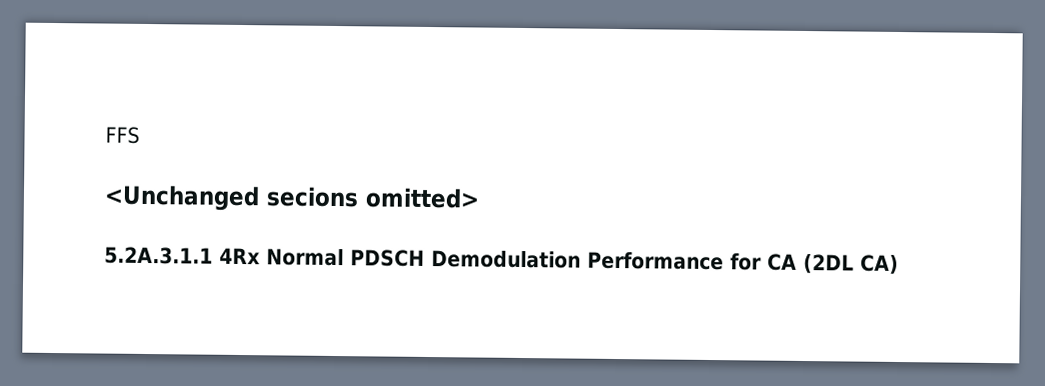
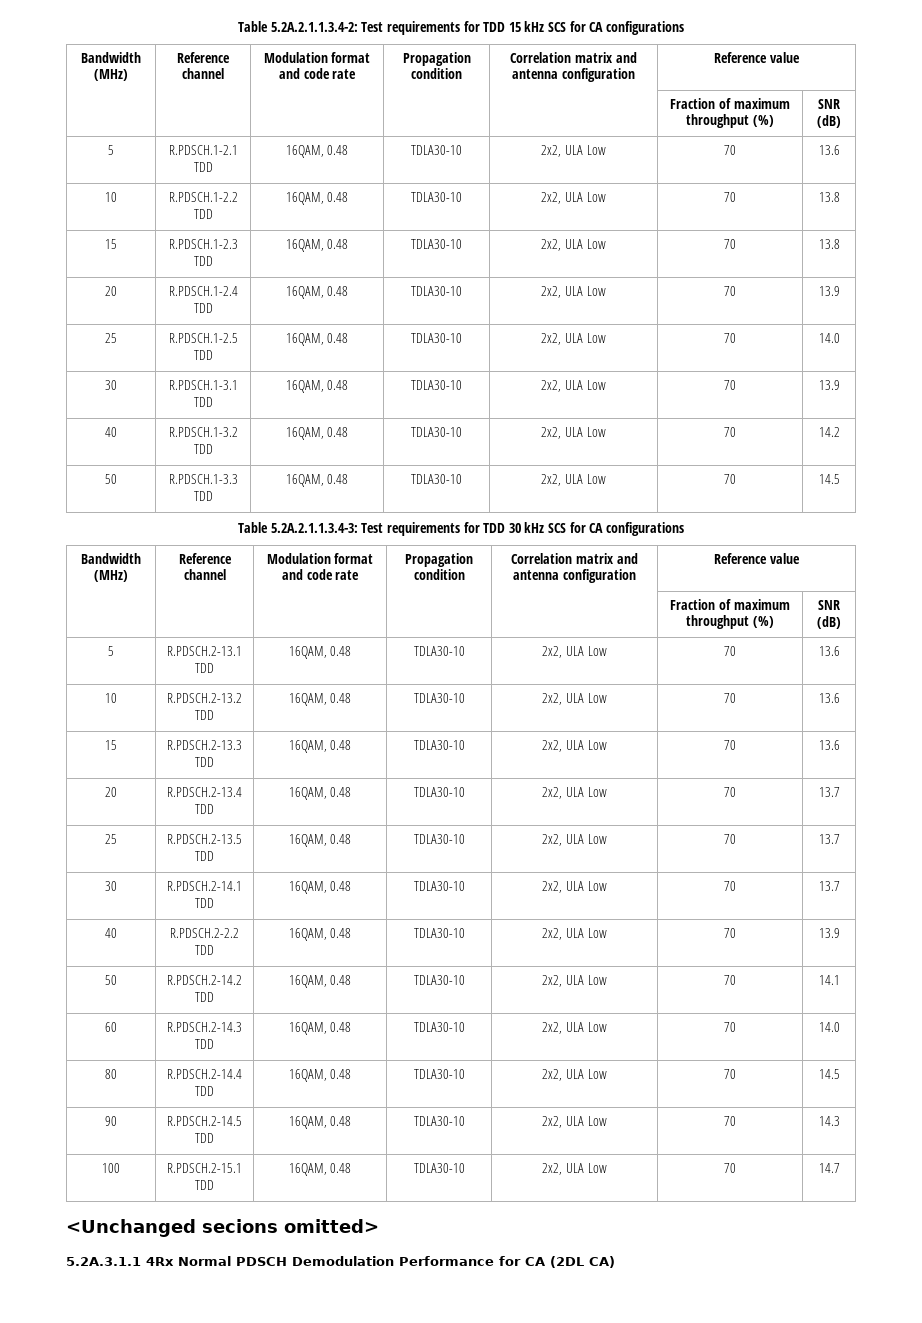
- FFS
+ Table 5.2A.2.1.1.3.4-2: Test requirements for TDD 15 kHz SCS for CA configurations
+ Bandwidth (MHz) | Reference channel | Modulation format and code rate | Propagation condition | Correlation matrix and antenna configuration | Reference value
+ | | | | | Fraction of maximum throughput (%) | SNR (dB)
+ 5 | R.PDSCH.1-2.1 TDD | 16QAM, 0.48 | TDLA30-10 | 2x2, ULA Low | 70 | 13.6
+ 10 | R.PDSCH.1-2.2 TDD | 16QAM, 0.48 | TDLA30-10 | 2x2, ULA Low | 70 | 13.8
+ 15 | R.PDSCH.1-2.3 TDD | 16QAM, 0.48 | TDLA30-10 | 2x2, ULA Low | 70 | 13.8
+ 20 | R.PDSCH.1-2.4 TDD | 16QAM, 0.48 | TDLA30-10 | 2x2, ULA Low | 70 | 13.9
+ 25 | R.PDSCH.1-2.5 TDD | 16QAM, 0.48 | TDLA30-10 | 2x2, ULA Low | 70 | 14.0
+ 30 | R.PDSCH.1-3.1 TDD | 16QAM, 0.48 | TDLA30-10 | 2x2, ULA Low | 70 | 13.9
+ 40 | R.PDSCH.1-3.2 TDD | 16QAM, 0.48 | TDLA30-10 | 2x2, ULA Low | 70 | 14.2
+ 50 | R.PDSCH.1-3.3 TDD | 16QAM, 0.48 | TDLA30-10 | 2x2, ULA Low | 70 | 14.5
+ Table 5.2A.2.1.1.3.4-3: Test requirements for TDD 30 kHz SCS for CA configurations
+ Bandwidth (MHz) | Reference channel | Modulation format and code rate | Propagation condition | Correlation matrix and antenna configuration | Reference value
+ | | | | | Fraction of maximum throughput (%) | SNR (dB)
+ 5 | R.PDSCH.2-13.1 TDD | 16QAM, 0.48 | TDLA30-10 | 2x2, ULA Low | 70 | 13.6
+ 10 | R.PDSCH.2-13.2 TDD | 16QAM, 0.48 | TDLA30-10 | 2x2, ULA Low | 70 | 13.6
+ 15 | R.PDSCH.2-13.3 TDD | 16QAM, 0.48 | TDLA30-10 | 2x2, ULA Low | 70 | 13.6
+ 20 | R.PDSCH.2-13.4 TDD | 16QAM, 0.48 | TDLA30-10 | 2x2, ULA Low | 70 | 13.7
+ 25 | R.PDSCH.2-13.5 TDD | 16QAM, 0.48 | TDLA30-10 | 2x2, ULA Low | 70 | 13.7
+ 30 | R.PDSCH.2-14.1 TDD | 16QAM, 0.48 | TDLA30-10 | 2x2, ULA Low | 70 | 13.7
+ 40 | R.PDSCH.2-2.2 TDD | 16QAM, 0.48 | TDLA30-10 | 2x2, ULA Low | 70 | 13.9
+ 50 | R.PDSCH.2-14.2 TDD | 16QAM, 0.48 | TDLA30-10 | 2x2, ULA Low | 70 | 14.1
+ 60 | R.PDSCH.2-14.3 TDD | 16QAM, 0.48 | TDLA30-10 | 2x2, ULA Low | 70 | 14.0
+ 80 | R.PDSCH.2-14.4 TDD | 16QAM, 0.48 | TDLA30-10 | 2x2, ULA Low | 70 | 14.5
+ 90 | R.PDSCH.2-14.5 TDD | 16QAM, 0.48 | TDLA30-10 | 2x2, ULA Low | 70 | 14.3
+ 100 | R.PDSCH.2-15.1 TDD | 16QAM, 0.48 | TDLA30-10 | 2x2, ULA Low | 70 | 14.7

